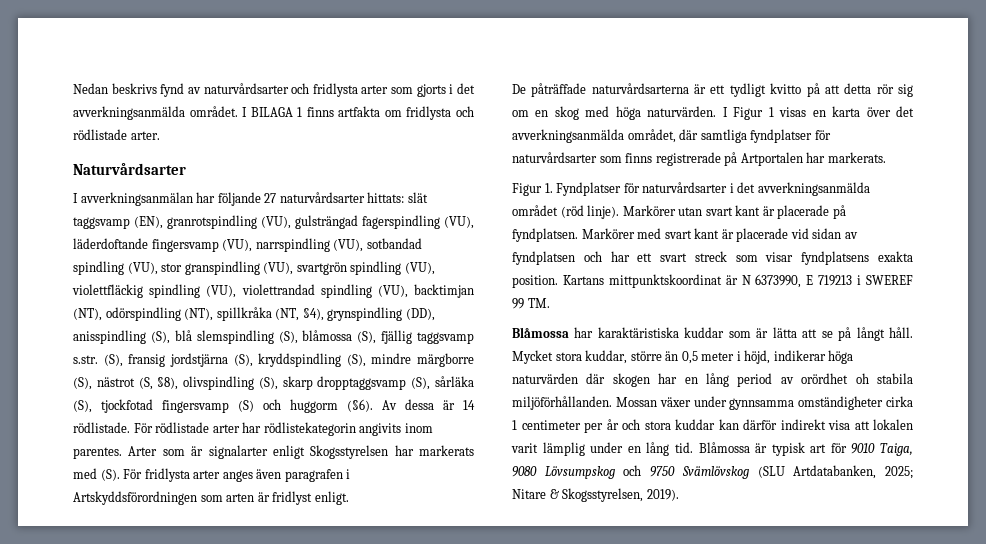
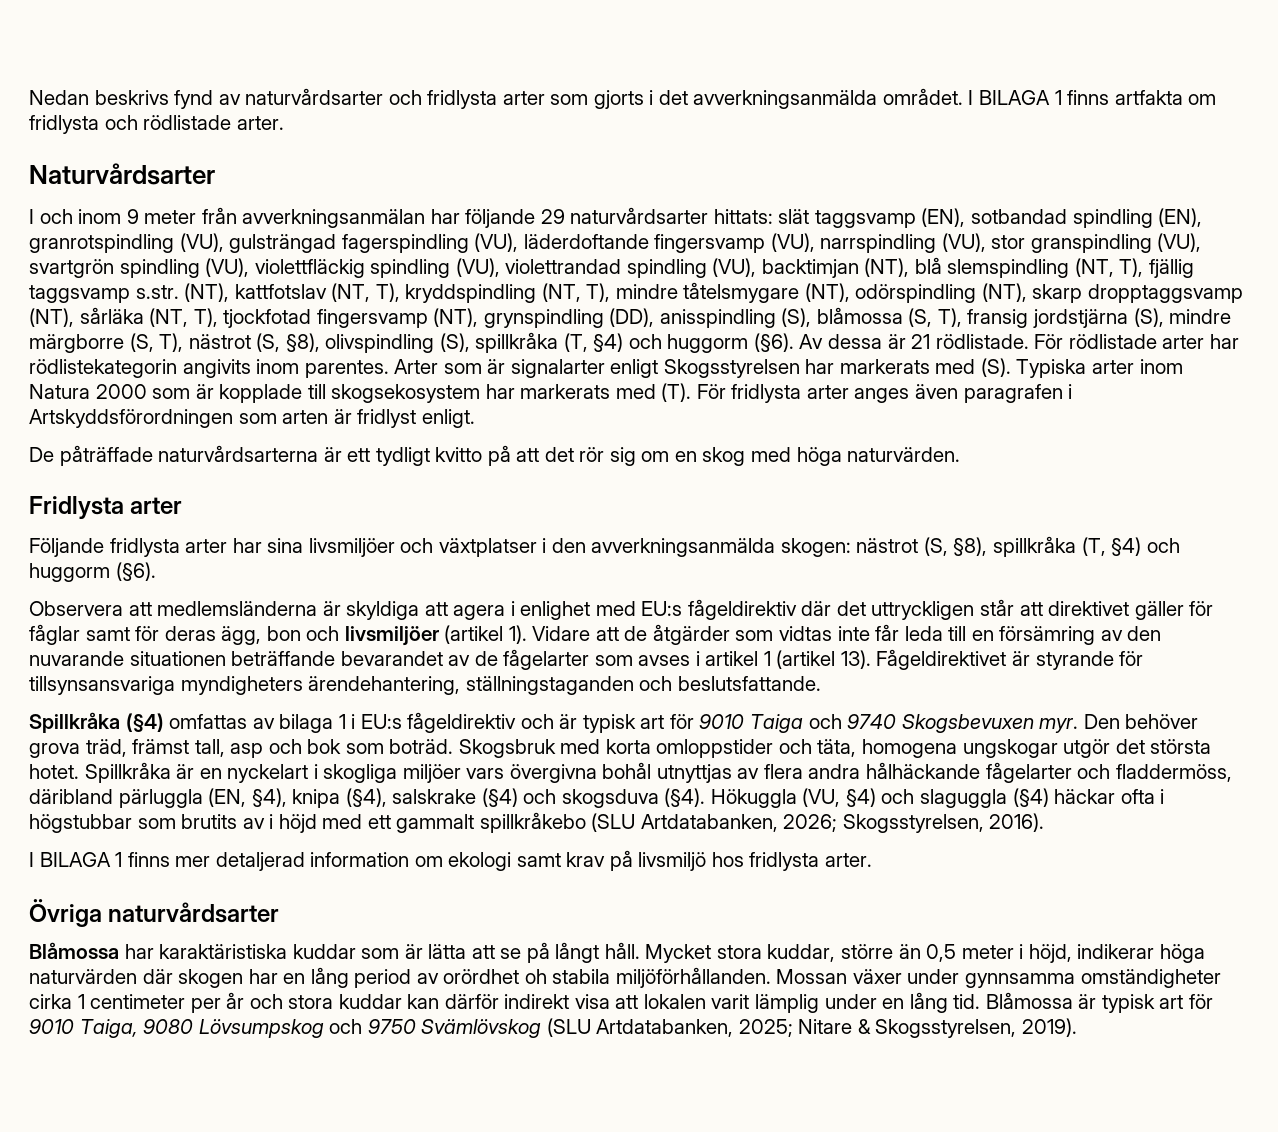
- I avverkningsanmälan har följande 27 naturvårdsarter hittats: slät taggsvamp (EN), granrotspindling (VU), gulsträngad fagerspindling (VU), läderdoftande fingersvamp (VU), narrspindling (VU), sotbandad spindling (VU), stor granspindling (VU), svartgrön spindling (VU), violettfläckig spindling (VU), violettrandad spindling (VU), backtimjan (NT), odörspindling (NT), spillkråka (NT, §4), grynspindling (DD), anisspindling (S), blå slemspindling (S), blåmossa (S), fjällig taggsvamp s.str. (S), fransig jordstjärna (S), kryddspindling (S), mindre märgborre (S), nästrot (S, §8), olivspindling (S), skarp dropptaggsvamp (S), sårläka (S), tjockfotad fingersvamp (S) och huggorm (§6).
+ I och inom 9 meter från avverkningsanmälan har följande 29 naturvårdsarter hittats: slät taggsvamp (EN), sotbandad spindling (EN), granrotspindling (VU), gulsträngad fagerspindling (VU), läderdoftande fingersvamp (VU), narrspindling (VU), stor granspindling (VU), svartgrön spindling (VU), violettfläckig spindling (VU), violettrandad spindling (VU), backtimjan (NT), blå slemspindling (NT, T), fjällig taggsvamp s.str. (NT), kattfotslav (NT, T), kryddspindling (NT, T), mindre tåtelsmygare (NT), odörspindling (NT), skarp dropptaggsvamp (NT), sårläka (NT, T), tjockfotad fingersvamp (NT), grynspindling (DD), anisspindling (S), blåmossa (S, T), fransig jordstjärna (S), mindre märgborre (S, T), nästrot (S, §8), olivspindling (S), spillkråka (T, §4) och huggorm (§6).
- Av dessa är 14 rödlistade.
+ Av dessa är 21 rödlistade.
- Arter som är signalarter enligt Skogsstyrelsen har markerats med (S). För fridlysta arter anges även paragrafen i Artskyddsförordningen som arten är fridlyst enligt.
+ Arter som är signalarter enligt Skogsstyrelsen har markerats med (S). Typiska arter inom Natura 2000 som är kopplade till skogsekosystem har markerats med (T). För fridlysta arter anges även paragrafen i Artskyddsförordningen som arten är fridlyst enligt.
- De påträffade naturvårdsarterna är ett tydligt kvitto på att detta rör sig om en skog med höga naturvärden. I Figur 1 visas en karta över det avverkningsanmälda området, där samtliga fyndplatser för naturvårdsarter som finns registrerade på Artportalen har markerats.
- Figur 1. Fyndplatser för naturvårdsarter i det avverkningsanmälda området (röd linje). Markörer utan svart kant är placerade på fyndplatsen. Markörer med svart kant är placerade vid sidan av fyndplatsen och har ett svart streck som visar fyndplatsens exakta position. Kartans mittpunktskoordinat är N 6373990, E 719213 i SWEREF 99 TM.
+ De påträffade naturvårdsarterna är ett tydligt kvitto på att det rör sig om en skog med höga naturvärden.
+ Fridlysta arter
+ Följande fridlysta arter har sina livsmiljöer och växtplatser i den avverkningsanmälda skogen: nästrot (S, §8), spillkråka (T, §4) och huggorm (§6).
+ Observera att medlemsländerna är skyldiga att agera i enlighet med EU:s fågeldirektiv där det uttryckligen står att direktivet gäller för fåglar samt för deras ägg, bon och livsmiljöer (artikel 1). Vidare att de åtgärder som vidtas inte får leda till en försämring av den nuvarande situationen beträffande bevarandet av de fågelarter som avses i artikel 1 (artikel 13). Fågeldirektivet är styrande för tillsynsansvariga myndigheters ärendehantering, ställningstaganden och beslutsfattande.
+ Spillkråka (§4) omfattas av bilaga 1 i EU:s fågeldirektiv och är typisk art för 9010 Taiga och 9740 Skogsbevuxen myr. Den behöver grova träd, främst tall, asp och bok som boträd. Skogsbruk med korta omloppstider och täta, homogena ungskogar utgör det största hotet. Spillkråka är en nyckelart i skogliga miljöer vars övergivna bohål utnyttjas av flera andra hålhäckande fågelarter och fladdermöss, däribland pärluggla (EN, §4), knipa (§4), salskrake (§4) och skogsduva (§4). Hökuggla (VU, §4) och slaguggla (§4) häckar ofta i högstubbar som brutits av i höjd med ett gammalt spillkråkebo (SLU Artdatabanken, 2026; Skogsstyrelsen, 2016).
+ I BILAGA 1 finns mer detaljerad information om ekologi samt krav på livsmiljö hos fridlysta arter.
+ Övriga naturvårdsarter

